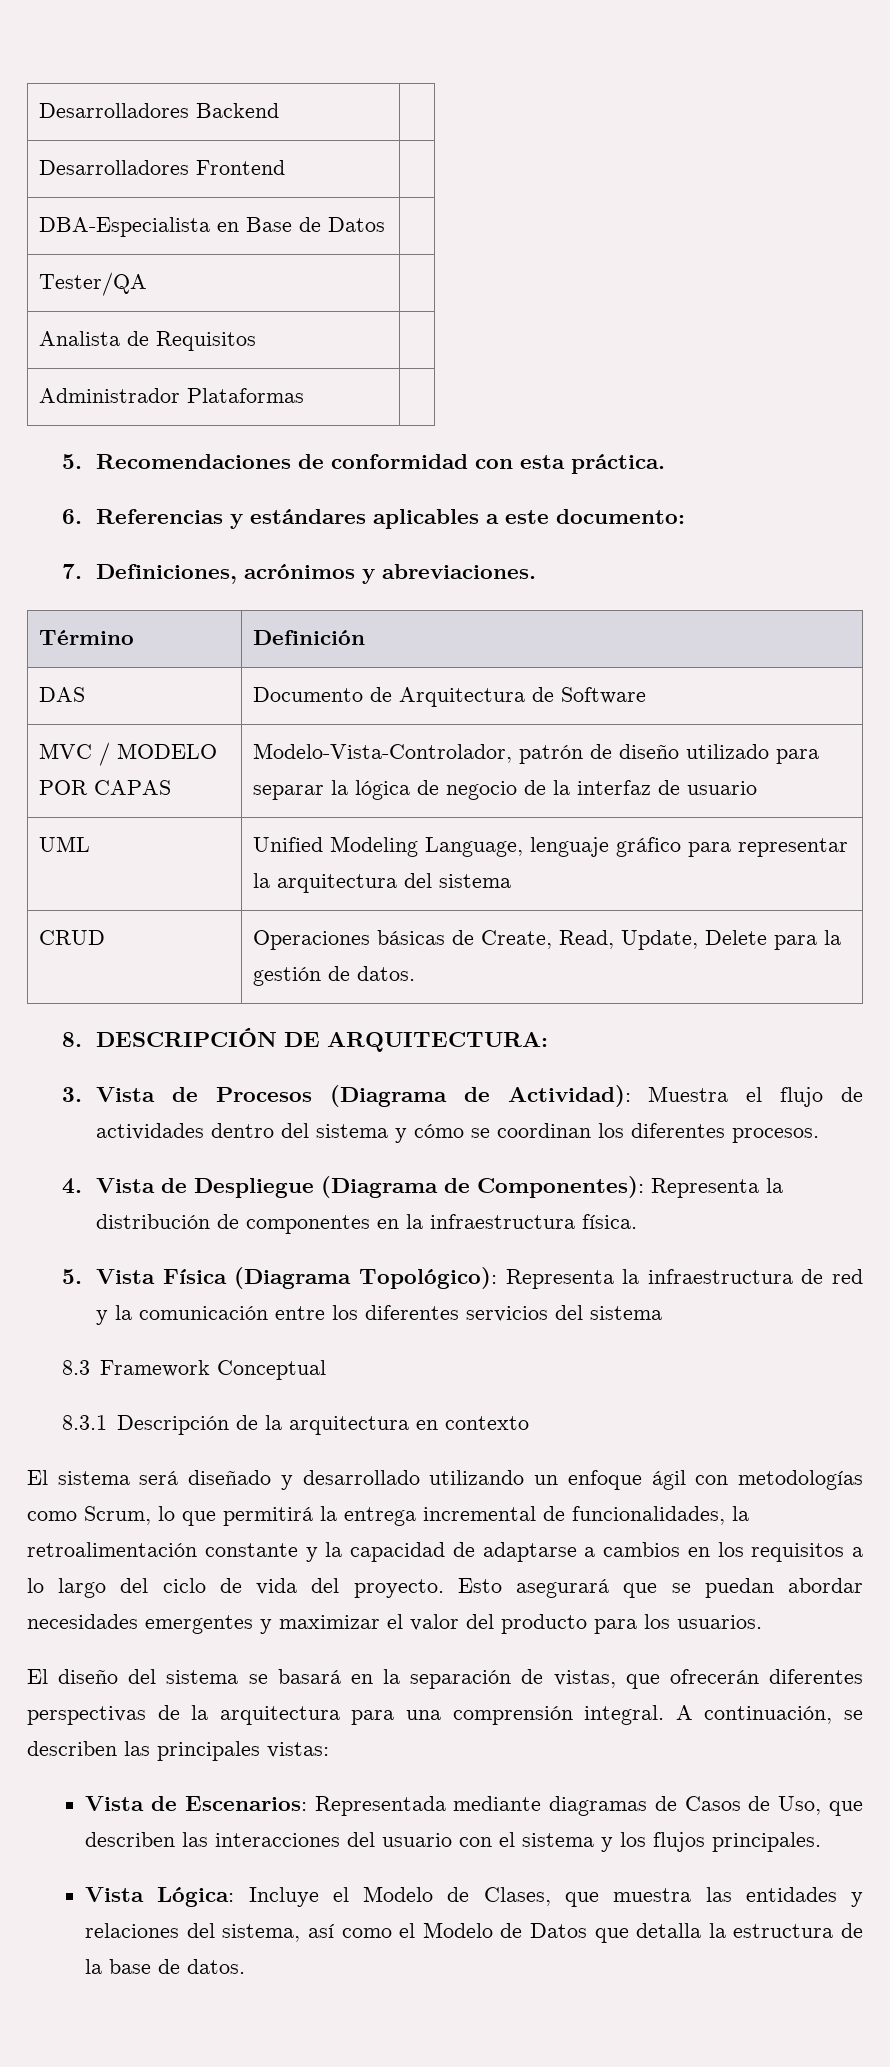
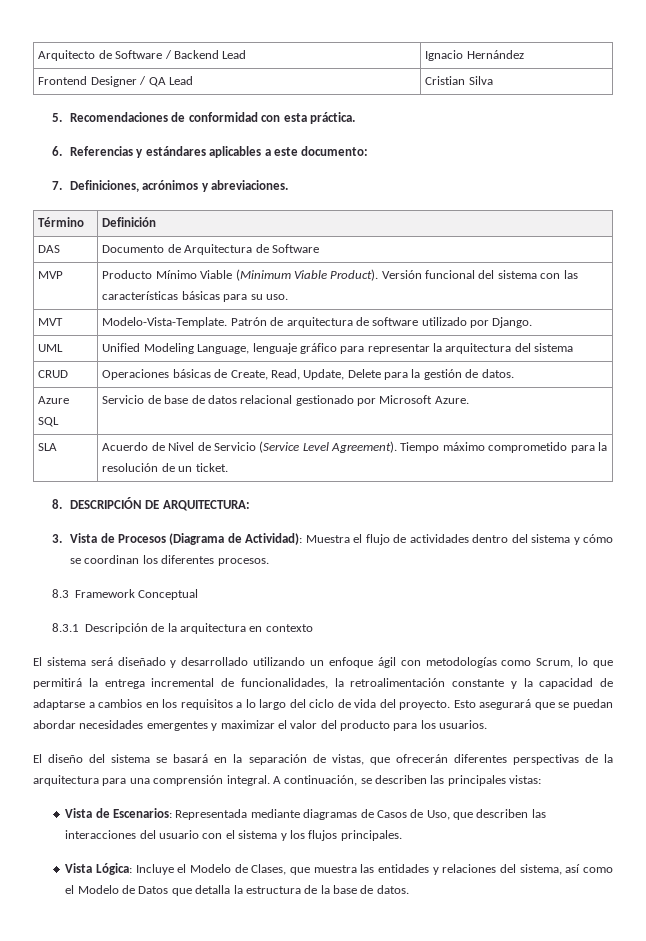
- Desarrolladores Backend |
- Desarrolladores Frontend |
- DBA-Especialista en Base de Datos |
- Tester/QA |
- Analista de Requisitos |
- Administrador Plataformas |
+ Arquitecto de Software / Backend Lead | Ignacio Hernández
+ Frontend Designer / QA Lead | Cristian Silva
- MVC / MODELO POR CAPAS | Modelo-Vista-Controlador, patrón de diseño utilizado para separar la lógica de negocio de la interfaz de usuario
+ MVP | Producto Mínimo Viable (Minimum Viable Product). Versión funcional del sistema con las características básicas para su uso.
+ MVT | Modelo-Vista-Template. Patrón de arquitectura de software utilizado por Django.
+ Azure SQL | Servicio de base de datos relacional gestionado por Microsoft Azure.
+ SLA | Acuerdo de Nivel de Servicio (Service Level Agreement). Tiempo máximo comprometido para la resolución de un ticket.
- 4. Vista de Despliegue (Diagrama de Componentes): Representa la distribución de componentes en la infraestructura física.
- 5. Vista Física (Diagrama Topológico): Representa la infraestructura de red y la comunicación entre los diferentes servicios del sistema

